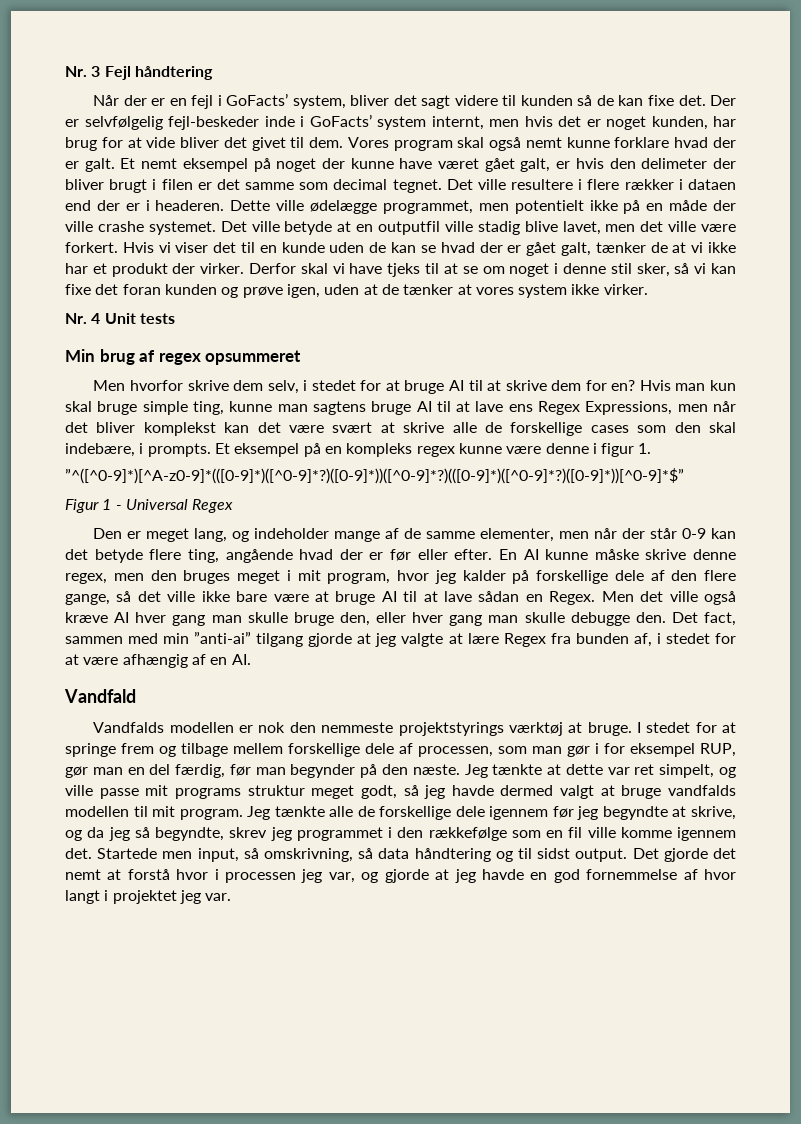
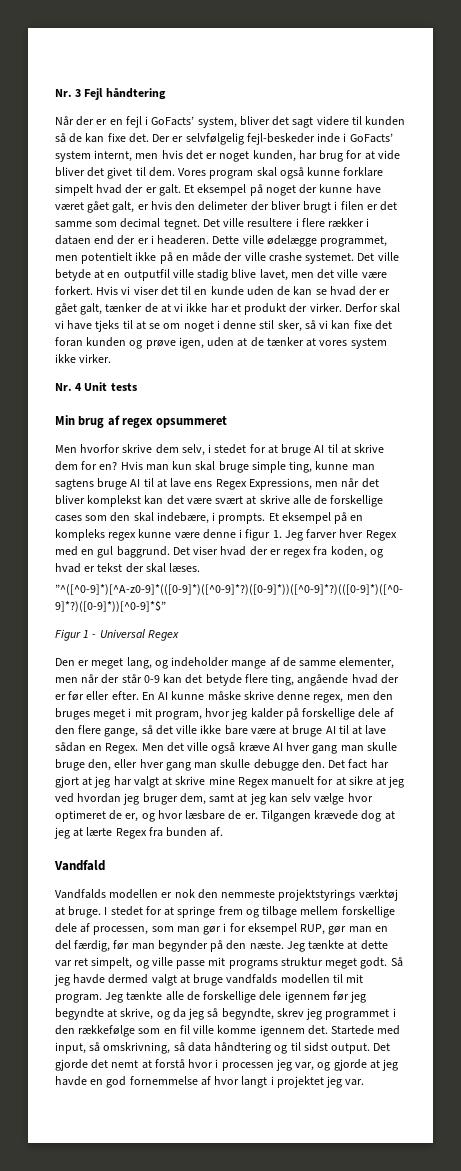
- Vores program skal også nemt kunne forklare hvad der er galt.
+ Vores program skal også kunne forklare simpelt hvad der er galt.
- Et nemt eksempel på noget der kunne have været gået galt, er hvis den delimeter der bliver brugt i filen er det samme som decimal tegnet.
+ Et eksempel på noget der kunne have været gået galt, er hvis den delimeter der bliver brugt i filen er det samme som decimal tegnet.
- Et eksempel på en kompleks regex kunne være denne i figur 1.
+ Et eksempel på en kompleks regex kunne være denne i figur 1. Jeg farver hver Regex med en gul baggrund. Det viser hvad der er regex fra koden, og hvad er tekst der skal læses.
- Det fact, sammen med min ”anti-ai” tilgang gjorde at jeg valgte at lære Regex fra bunden af, i stedet for at være afhængig af en AI.
+ Det fact har gjort at jeg har valgt at skrive mine Regex manuelt for at sikre at jeg ved hvordan jeg bruger dem, samt at jeg kan selv vælge hvor optimeret de er, og hvor læsbare de er. Tilgangen krævede dog at jeg at lærte Regex fra bunden af.
- Jeg tænkte at dette var ret simpelt, og ville passe mit programs struktur meget godt, så jeg havde dermed valgt at bruge vandfalds modellen til mit program.
+ Jeg tænkte at dette var ret simpelt, og ville passe mit programs struktur meget godt. Så jeg havde dermed valgt at bruge vandfalds modellen til mit program.
- Startede men input, så omskrivning, så data håndtering og til sidst output.
+ Startede med input, så omskrivning, så data håndtering og til sidst output.

